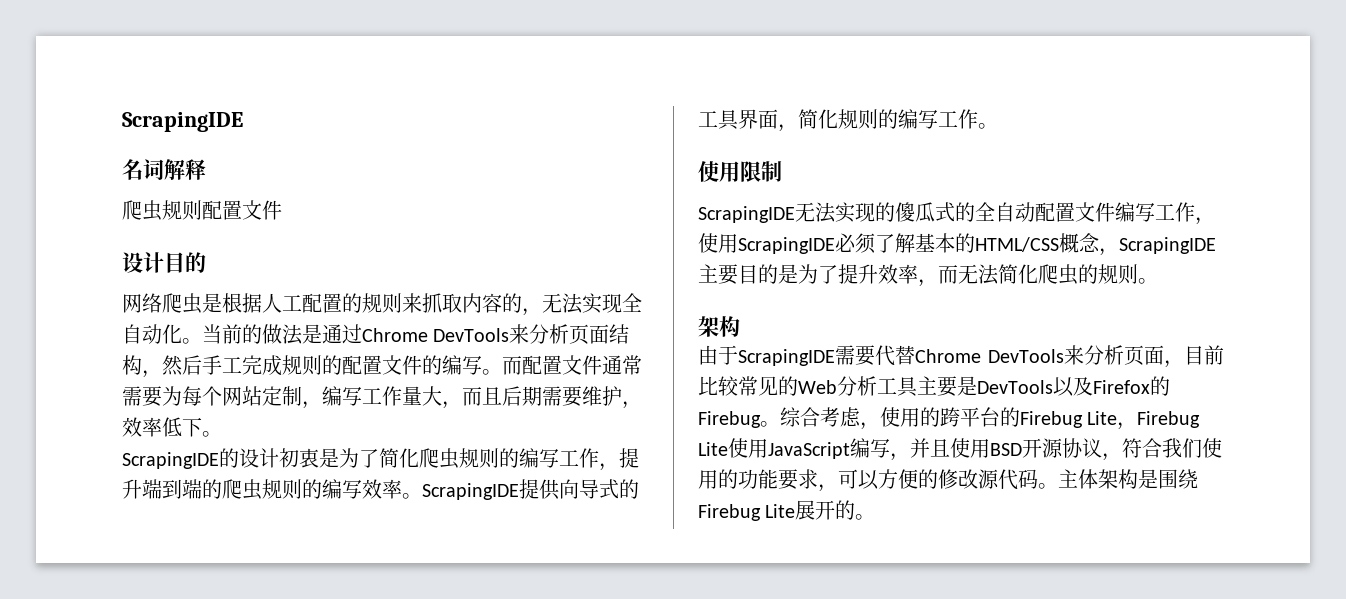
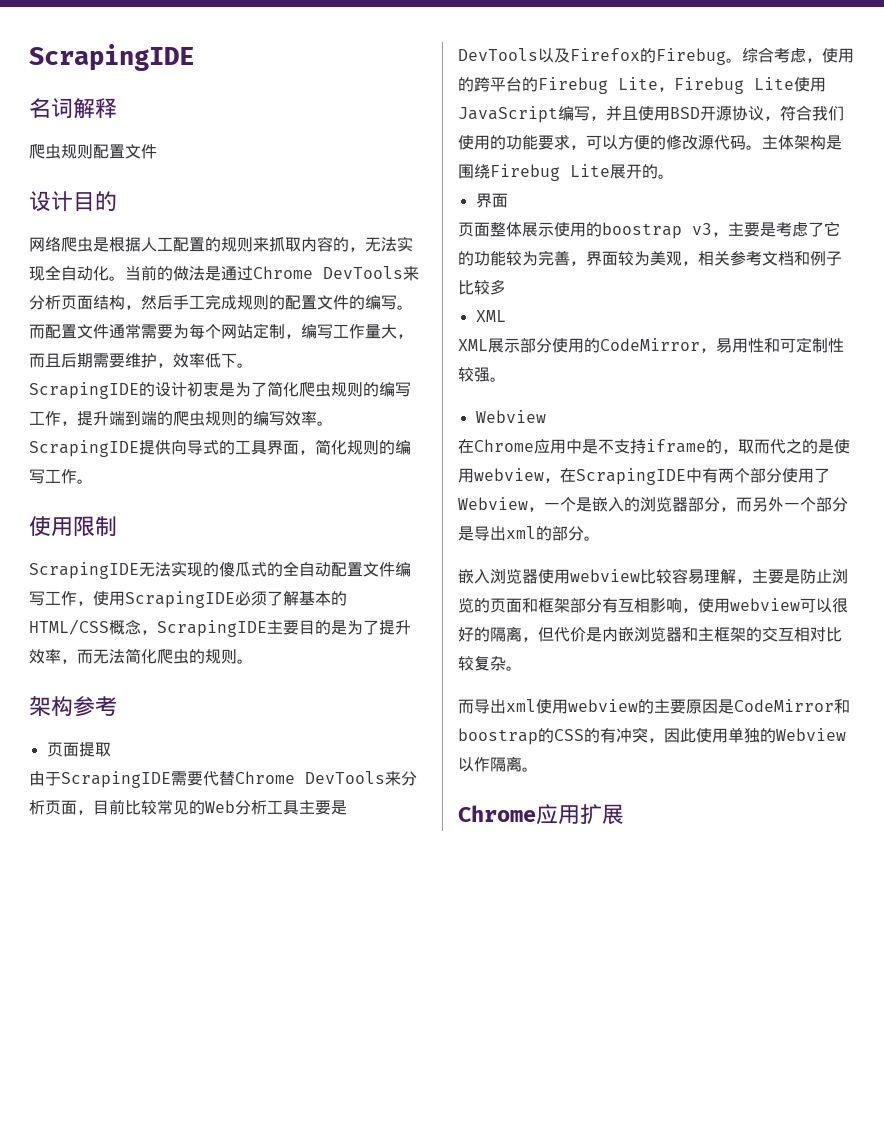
  ScrapingIDE无法实现的傻瓜式的全自动配置文件编写工作，使用ScrapingIDE必须了解基本的HTML/CSS概念，ScrapingIDE主要目的是为了提升效率，而无法简化爬虫的规则。
- 架构
+ 架构参考
+ 页面提取
  主体架构是围绕Firebug Lite展开的。
+ 界面
+ 页面整体展示使用的boostrap v3，主要是考虑了它的功能较为完善，界面较为美观，相关参考文档和例子比较多
+ XML
+ XML展示部分使用的CodeMirror，易用性和可定制性较强。
+ Webview
+ 在Chrome应用中是不支持iframe的，取而代之的是使用webview，在ScrapingIDE中有两个部分使用了Webview，一个是嵌入的浏览器部分，而另外一个部分是导出xml的部分。
+ 嵌入浏览器使用webview比较容易理解，主要是防止浏览的页面和框架部分有互相影响，使用webview可以很好的隔离，但代价是内嵌浏览器和主框架的交互相对比较复杂。
+ 而导出xml使用webview的主要原因是CodeMirror和boostrap的CSS的有冲突，因此使用单独的Webview以作隔离。
+ Chrome应用扩展

